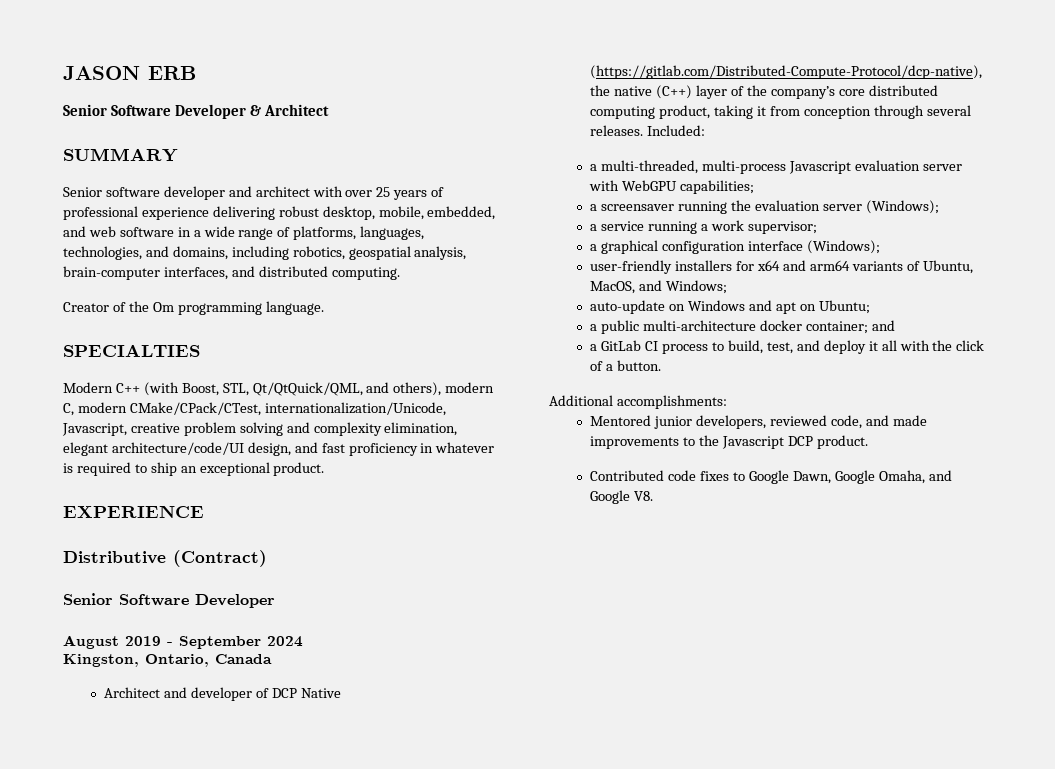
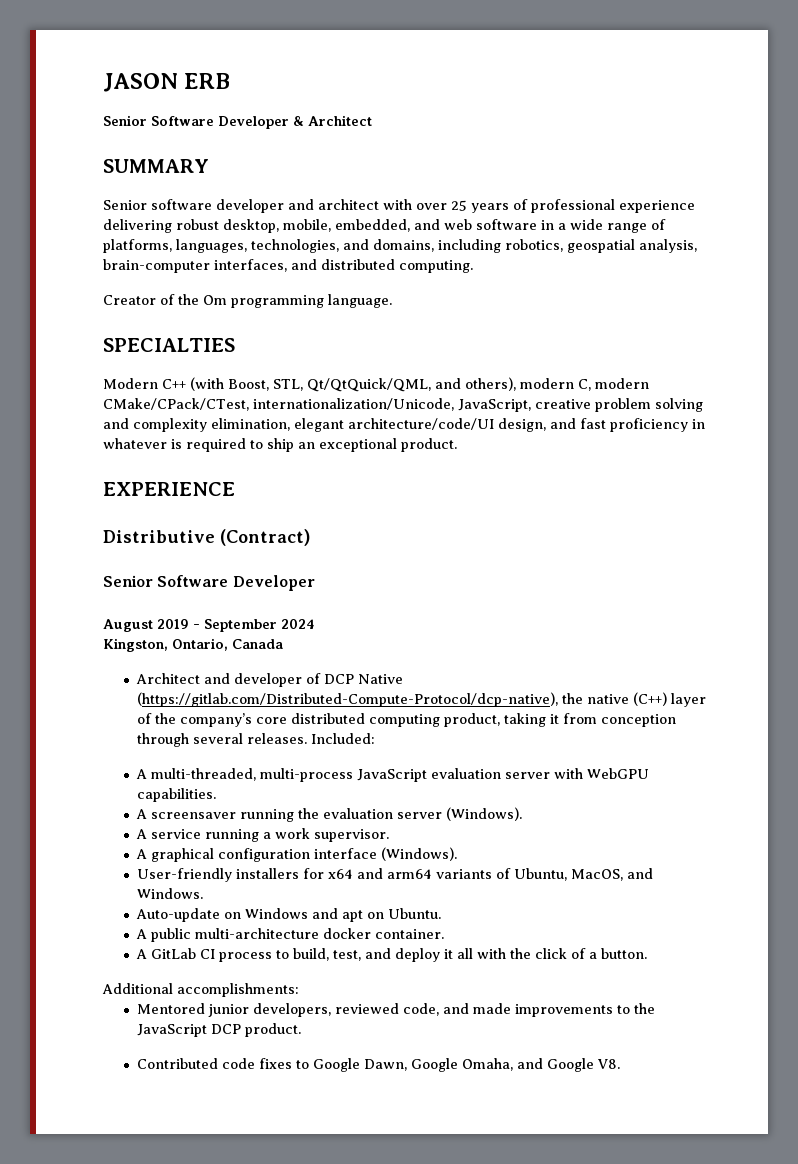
- Modern C++ (with Boost, STL, Qt/QtQuick/QML, and others), modern C, modern CMake/CPack/CTest, internationalization/Unicode, Javascript, creative problem solving and complexity elimination, elegant architecture/code/UI design, and fast proficiency in whatever is required to ship an exceptional product.
+ Modern C++ (with Boost, STL, Qt/QtQuick/QML, and others), modern C, modern CMake/CPack/CTest, internationalization/Unicode, JavaScript, creative problem solving and complexity elimination, elegant architecture/code/UI design, and fast proficiency in whatever is required to ship an exceptional product.
- a multi-threaded, multi-process Javascript evaluation server with WebGPU capabilities;
- a screensaver running the evaluation server (Windows);
- a service running a work supervisor;
- a graphical configuration interface (Windows);
- user-friendly installers for x64 and arm64 variants of Ubuntu, MacOS, and Windows;
- auto-update on Windows and apt on Ubuntu;
- a public multi-architecture docker container; and
- a GitLab CI process to build, test, and deploy it all with the click of a button.
+ A multi-threaded, multi-process JavaScript evaluation server with WebGPU capabilities.
+ A screensaver running the evaluation server (Windows).
+ A service running a work supervisor.
+ A graphical configuration interface (Windows).
+ User-friendly installers for x64 and arm64 variants of Ubuntu, MacOS, and Windows.
+ Auto-update on Windows and apt on Ubuntu.
+ A public multi-architecture docker container.
+ A GitLab CI process to build, test, and deploy it all with the click of a button.
- Mentored junior developers, reviewed code, and made improvements to the Javascript DCP product.
+ Mentored junior developers, reviewed code, and made improvements to the JavaScript DCP product.

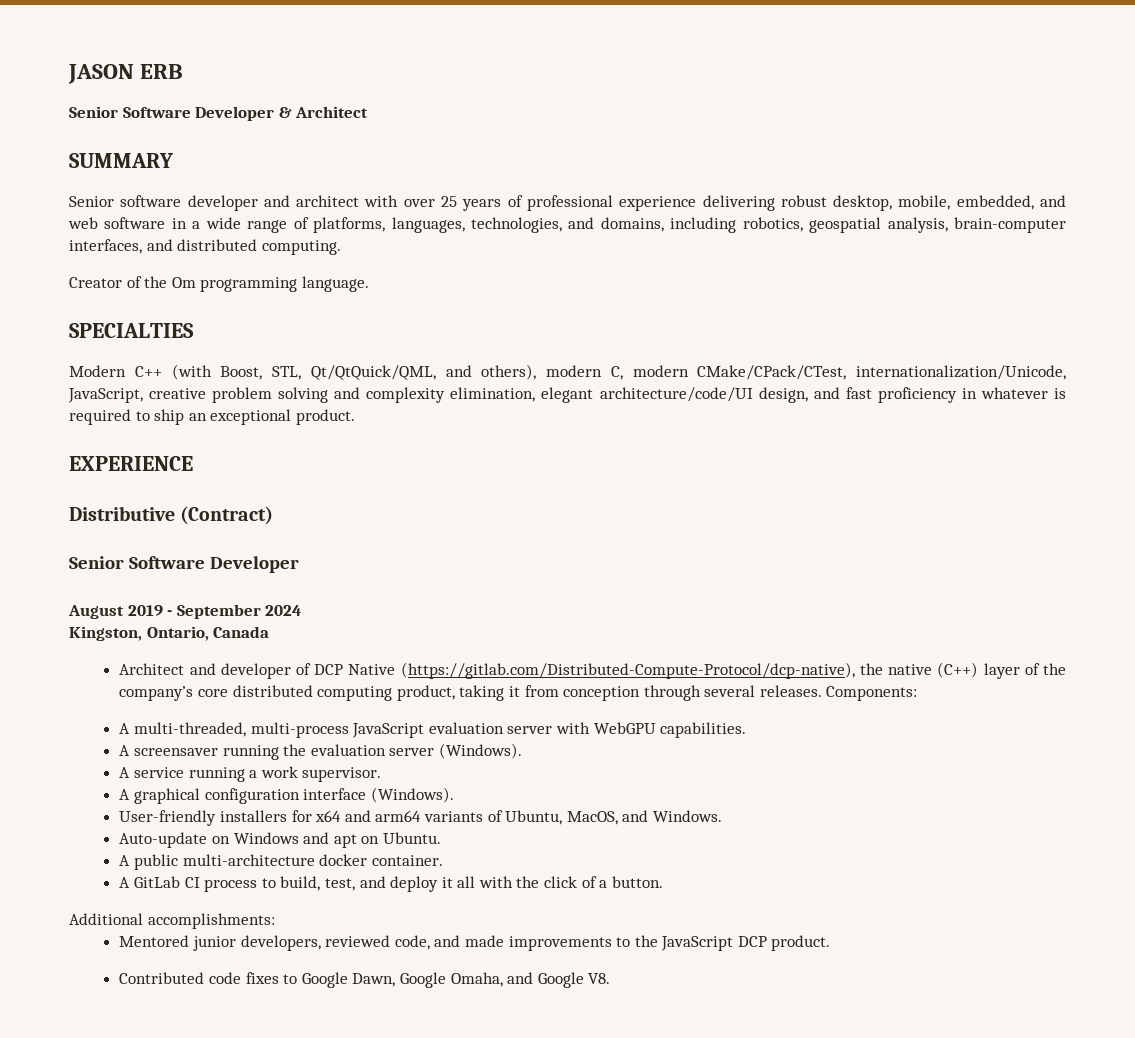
- Included:
+ Components:

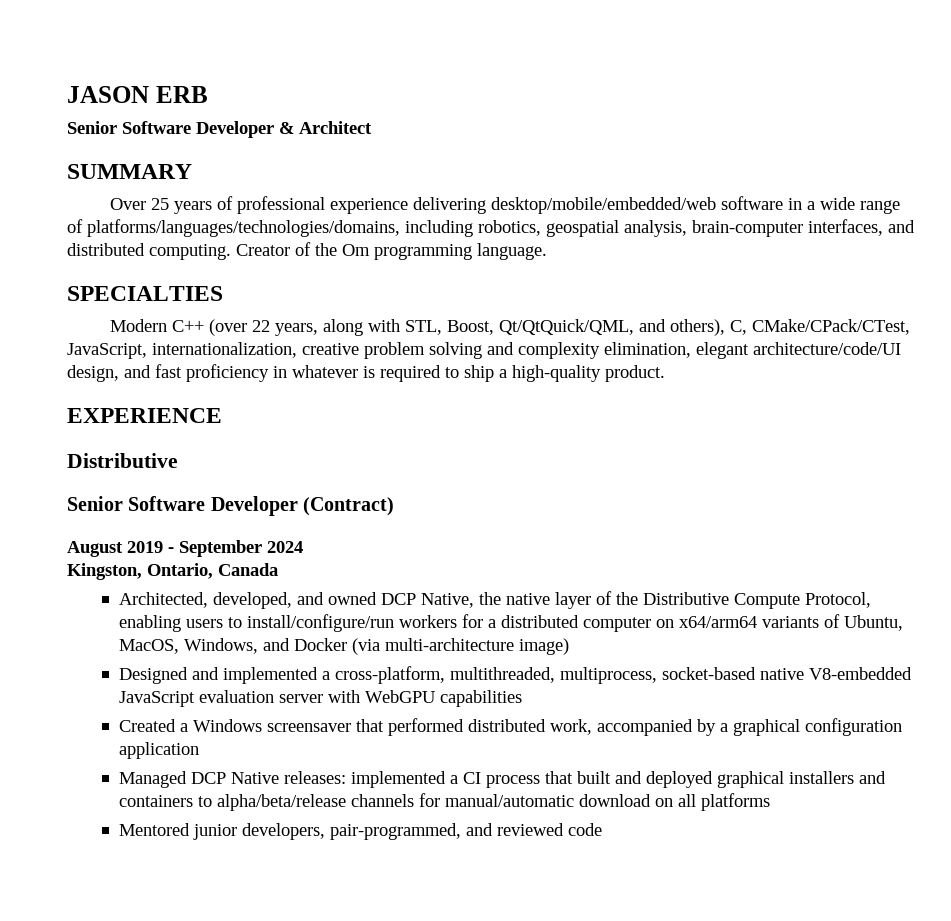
- Senior software developer and architect with over 25 years of professional experience delivering robust desktop, mobile, embedded, and web software in a wide range of platforms, languages, technologies, and domains, including robotics, geospatial analysis, brain-computer interfaces, and distributed computing.
- Creator of the Om programming language.
+ Over 25 years of professional experience delivering desktop/mobile/embedded/web software in a wide range of platforms/languages/technologies/domains, including robotics, geospatial analysis, brain-computer interfaces, and distributed computing. Creator of the Om programming language.
- Modern C++ (with Boost, STL, Qt/QtQuick/QML, and others), modern C, modern CMake/CPack/CTest, internationalization/Unicode, JavaScript, creative problem solving and complexity elimination, elegant architecture/code/UI design, and fast proficiency in whatever is required to ship an exceptional product.
+ Modern C++ (over 22 years, along with STL, Boost, Qt/QtQuick/QML, and others), C, CMake/CPack/CTest, JavaScript, internationalization, creative problem solving and complexity elimination, elegant architecture/code/UI design, and fast proficiency in whatever is required to ship a high-quality product.
  EXPERIENCE
- Distributive (Contract)
- Senior Software Developer
+ Distributive
+ Senior Software Developer (Contract)
- Architect and developer of DCP Native (https://gitlab.com/Distributed-Compute-Protocol/dcp-native), the native (C++) layer of the company’s core distributed computing product, taking it from conception through several releases. Components:
- A multi-threaded, multi-process JavaScript evaluation server with WebGPU capabilities.
- A screensaver running the evaluation server (Windows).
- A service running a work supervisor.
- A graphical configuration interface (Windows).
- User-friendly installers for x64 and arm64 variants of Ubuntu, MacOS, and Windows.
- Auto-update on Windows and apt on Ubuntu.
- A public multi-architecture docker container.
- A GitLab CI process to build, test, and deploy it all with the click of a button.
- Additional accomplishments:
- Mentored junior developers, reviewed code, and made improvements to the JavaScript DCP product.
- Contributed code fixes to Google Dawn, Google Omaha, and Google V8.
+ Architected, developed, and owned DCP Native, the native layer of the Distributive Compute Protocol, enabling users to install/configure/run workers for a distributed computer on x64/arm64 variants of Ubuntu, MacOS, Windows, and Docker (via multi-architecture image)
+ Designed and implemented a cross-platform, multithreaded, multiprocess, socket-based native V8-embedded JavaScript evaluation server with WebGPU capabilities
+ Created a Windows screensaver that performed distributed work, accompanied by a graphical configuration application
+ Managed DCP Native releases: implemented a CI process that built and deployed graphical installers and containers to alpha/beta/release channels for manual/automatic download on all platforms
+ Mentored junior developers, pair-programmed, and reviewed code

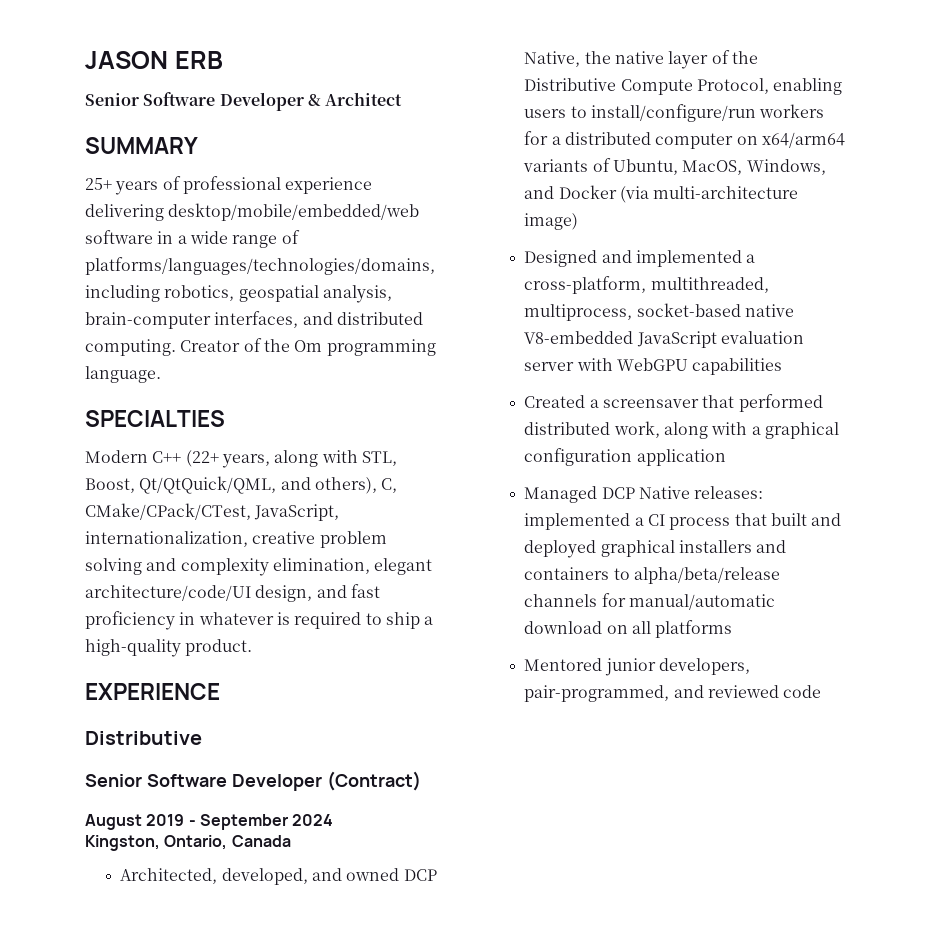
- Over 25 years of professional experience delivering desktop/mobile/embedded/web software in a wide range of platforms/languages/technologies/domains, including robotics, geospatial analysis, brain-computer interfaces, and distributed computing.
+ 25+ years of professional experience delivering desktop/mobile/embedded/web software in a wide range of platforms/languages/technologies/domains, including robotics, geospatial analysis, brain-computer interfaces, and distributed computing.
- Modern C++ (over 22 years, along with STL, Boost, Qt/QtQuick/QML, and others), C, CMake/CPack/CTest, JavaScript, internationalization, creative problem solving and complexity elimination, elegant architecture/code/UI design, and fast proficiency in whatever is required to ship a high-quality product.
+ Modern C++ (22+ years, along with STL, Boost, Qt/QtQuick/QML, and others), C, CMake/CPack/CTest, JavaScript, internationalization, creative problem solving and complexity elimination, elegant architecture/code/UI design, and fast proficiency in whatever is required to ship a high-quality product.
- Created a Windows screensaver that performed distributed work, accompanied by a graphical configuration application
+ Created a screensaver that performed distributed work, along with a graphical configuration application

